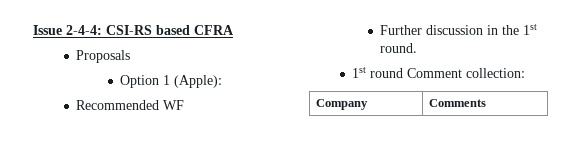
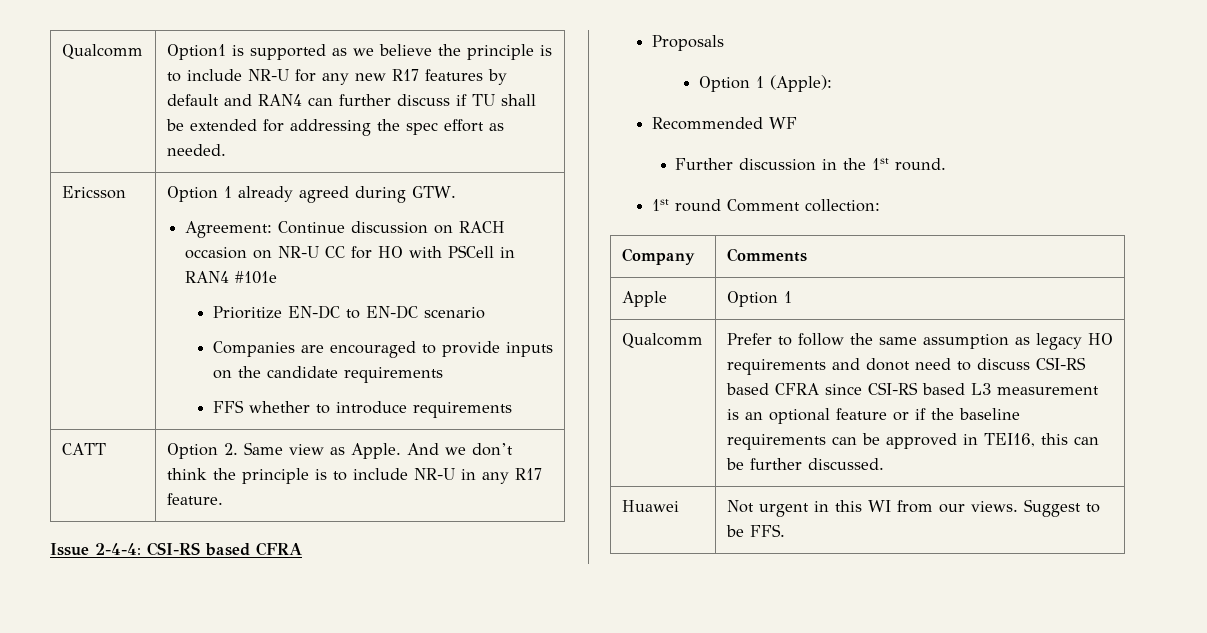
+ Qualcomm | Option1 is supported as we believe the principle is to include NR-U for any new R17 features by default and RAN4 can further discuss if TU shall be extended for addressing the spec effort as needed.
+ Ericsson | Option 1 already agreed during GTW.
+ Agreement: Continue discussion on RACH occasion on NR-U CC for HO with PSCell in RAN4 #101e
+ Prioritize EN-DC to EN-DC scenario
+ Companies are encouraged to provide inputs on the candidate requirements
+ FFS whether to introduce requirements
+ CATT | Option 2. Same view as Apple. And we don’t think the principle is to include NR-U in any R17 feature.
+ Apple | Option 1
+ Qualcomm | Prefer to follow the same assumption as legacy HO requirements and donot need to discuss CSI-RS based CFRA since CSI-RS based L3 measurement is an optional feature or if the baseline requirements can be approved in TEI16, this can be further discussed.
+ Huawei | Not urgent in this WI from our views. Suggest to be FFS.

